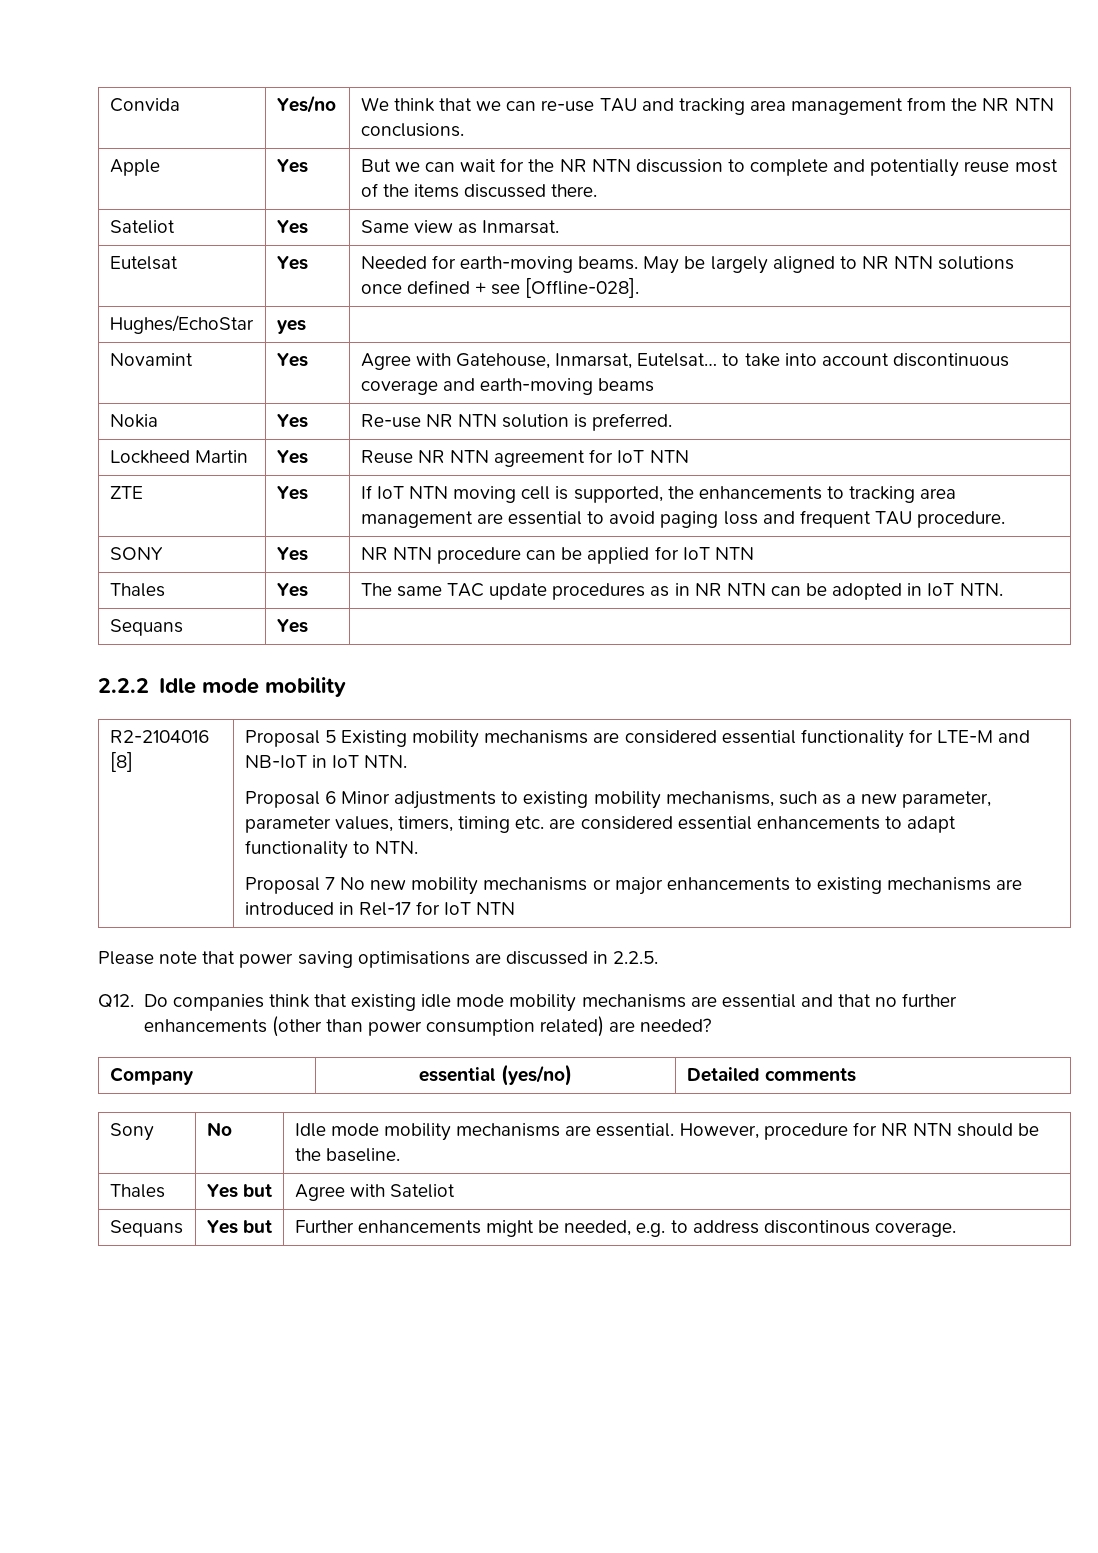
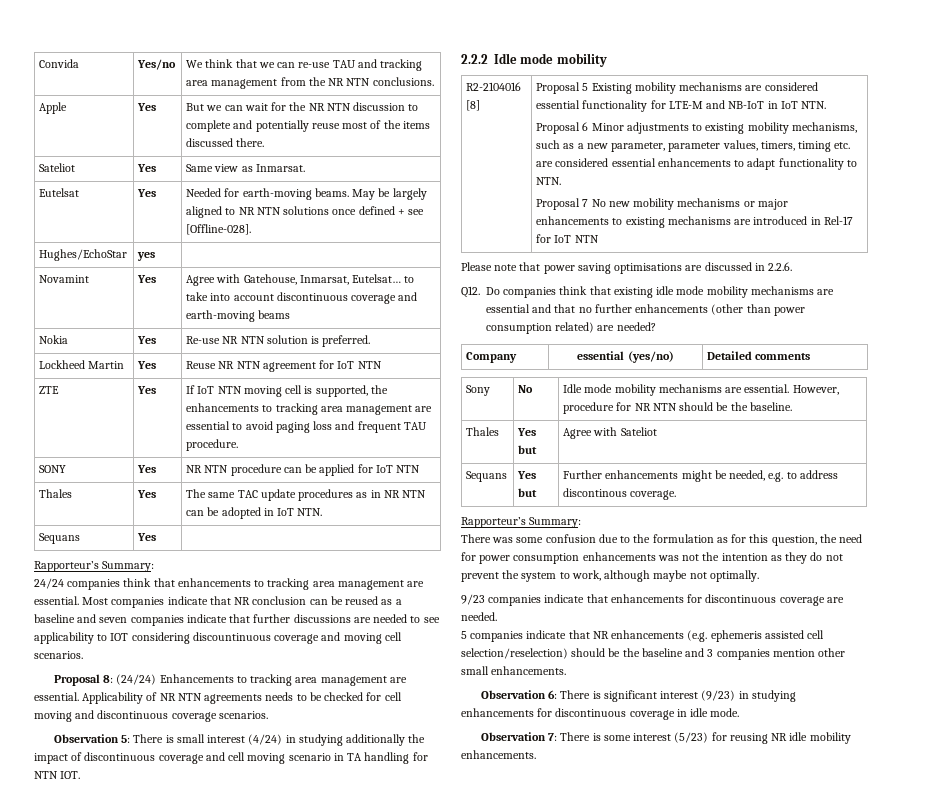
  Sequans | Yes |
+ Rapporteur’s Summary:
+ 24/24 companies think that enhancements to tracking area management are essential. Most companies indicate that NR conclusion can be reused as a baseline and seven companies indicate that further discussions are needed to see applicability to IOT considering discountinuous coverage and moving cell scenarios.
+ Proposal 8: (24/24) Enhancements to tracking area management are essential. Applicability of NR NTN agreements needs to be checked for cell moving and discontinuous coverage scenarios.
+ Observation 5: There is small interest (4/24) in studying additionally the impact of discontinuous coverage and cell moving scenario in TA handling for NTN IOT.
- Please note that power saving optimisations are discussed in 2.2.5.
+ Please note that power saving optimisations are discussed in 2.2.6.
  Sequans | Yes but | Further enhancements might be needed, e.g. to address discontinous coverage.
+ Rapporteur’s Summary:
+ There was some confusion due to the formulation as for this question, the need for power consumption enhancements was not the intention as they do not prevent the system to work, although maybe not optimally.
+ 9/23 companies indicate that enhancements for discontinuous coverage are needed.
+ 5 companies indicate that NR enhancements (e.g. ephemeris assisted cell selection/reselection) should be the baseline and 3 companies mention other small enhancements.
+ Observation 6: There is significant interest (9/23) in studying enhancements for discontinuous coverage in idle mode.
+ Observation 7: There is some interest (5/23) for reusing NR idle mobility enhancements.

